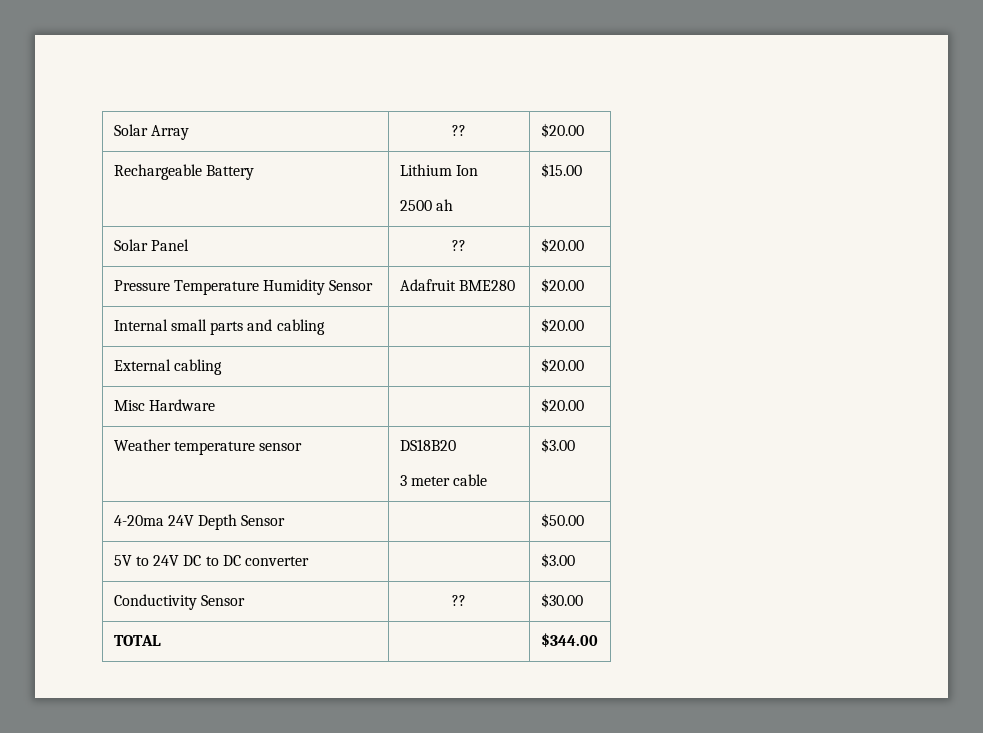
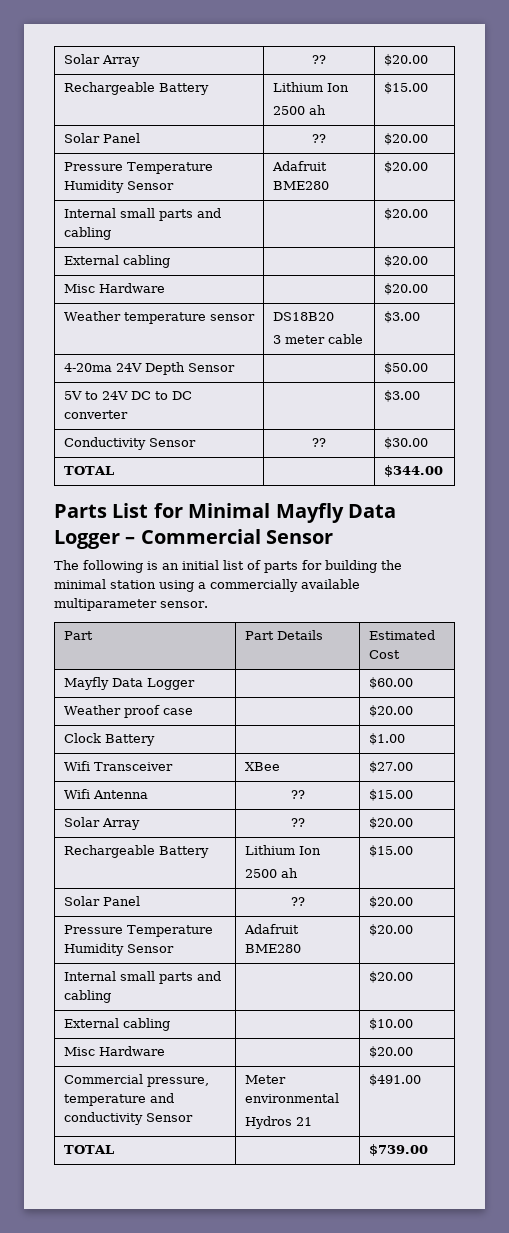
+ Parts List for Minimal Mayfly Data Logger – Commercial Sensor
+ The following is an initial list of parts for building the minimal station using a commercially available multiparameter sensor.
+ Part | Part Details | Estimated Cost
+ Mayfly Data Logger | | $60.00
+ Weather proof case | | $20.00
+ Clock Battery | | $1.00
+ Wifi Transceiver | XBee | $27.00
+ Wifi Antenna | ?? | $15.00
+ Solar Array | ?? | $20.00
+ Rechargeable Battery | Lithium Ion
+ 2500 ah | $15.00
+ Solar Panel | ?? | $20.00
+ Pressure Temperature Humidity Sensor | Adafruit BME280 | $20.00
+ Internal small parts and cabling | | $20.00
+ External cabling | | $10.00
+ Misc Hardware | | $20.00
+ Commercial pressure, temperature and conductivity Sensor | Meter environmental
+ Hydros 21 | $491.00
+ TOTAL | | $739.00

